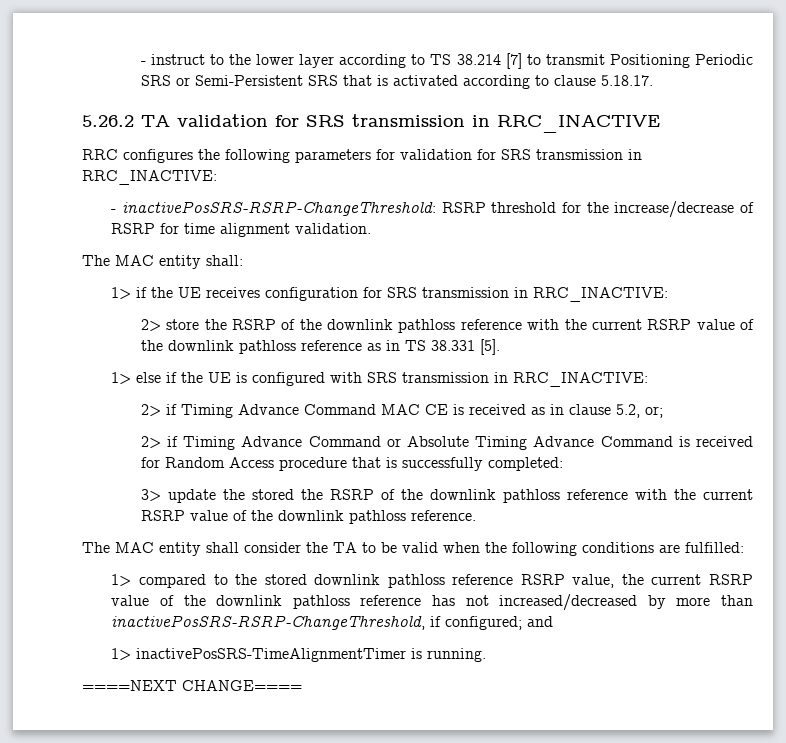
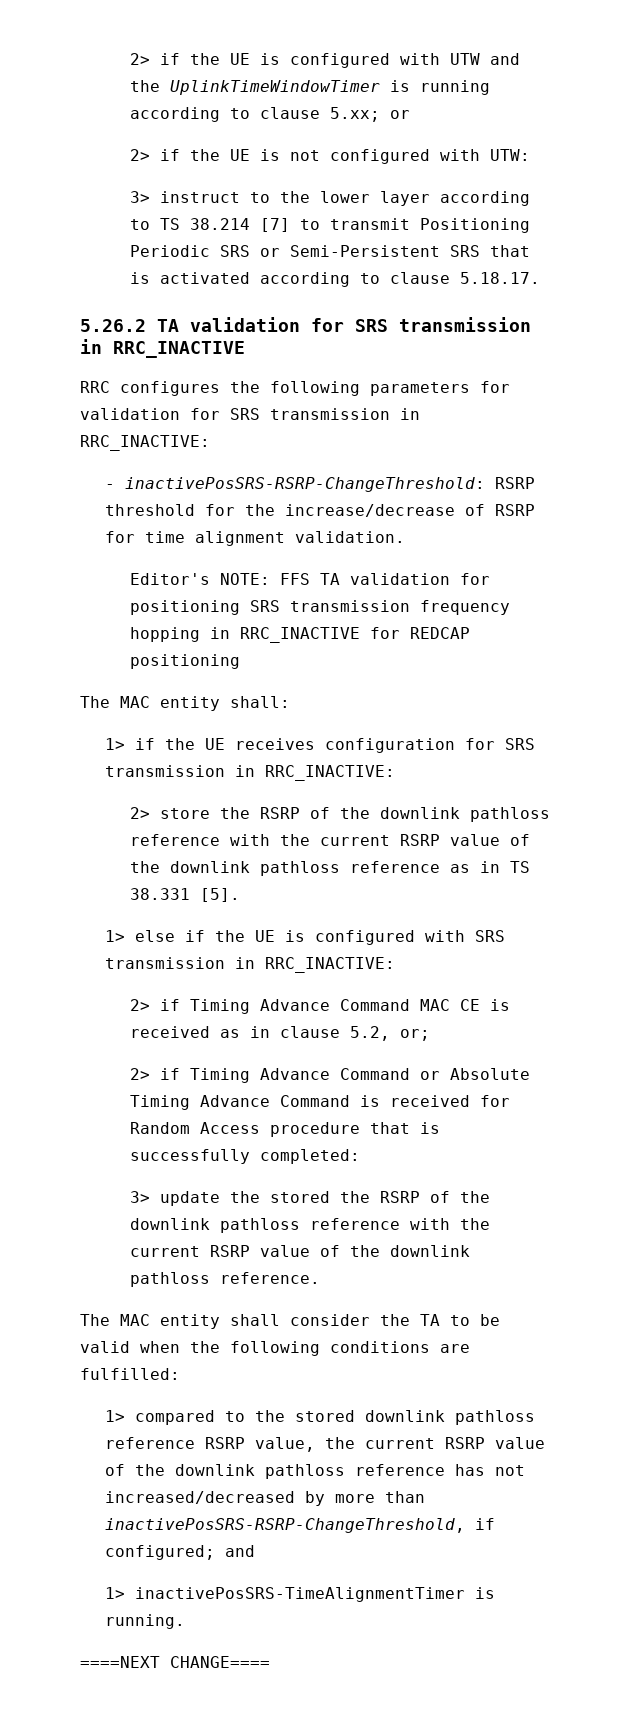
- - instruct to the lower layer according to TS 38.214 [7] to transmit Positioning Periodic SRS or Semi-Persistent SRS that is activated according to clause 5.18.17.
+ 2> if the UE is configured with UTW and the UplinkTimeWindowTimer is running according to clause 5.xx; or
+ 2> if the UE is not configured with UTW:
+ 3> instruct to the lower layer according to TS 38.214 [7] to transmit Positioning Periodic SRS or Semi-Persistent SRS that is activated according to clause 5.18.17.
+ Editor's NOTE: FFS TA validation for positioning SRS transmission frequency hopping in RRC_INACTIVE for REDCAP positioning

